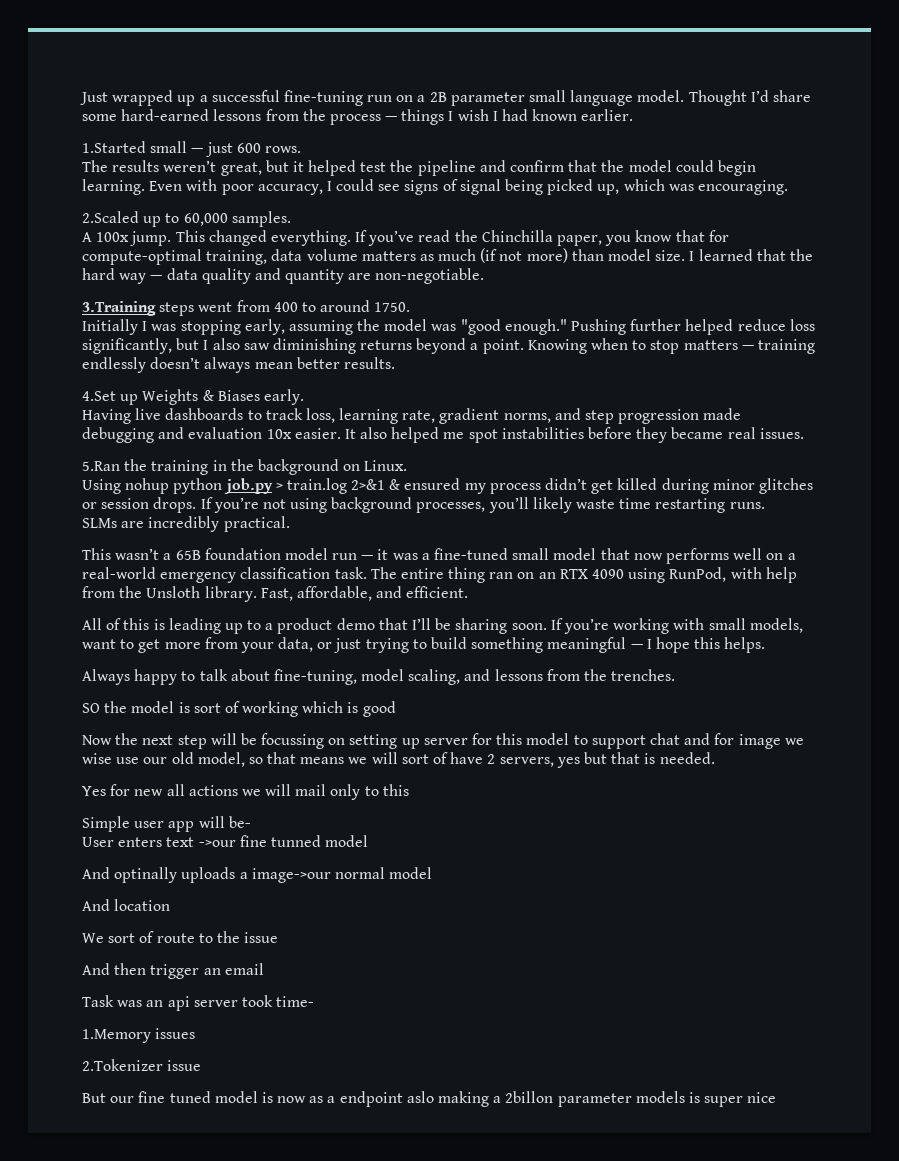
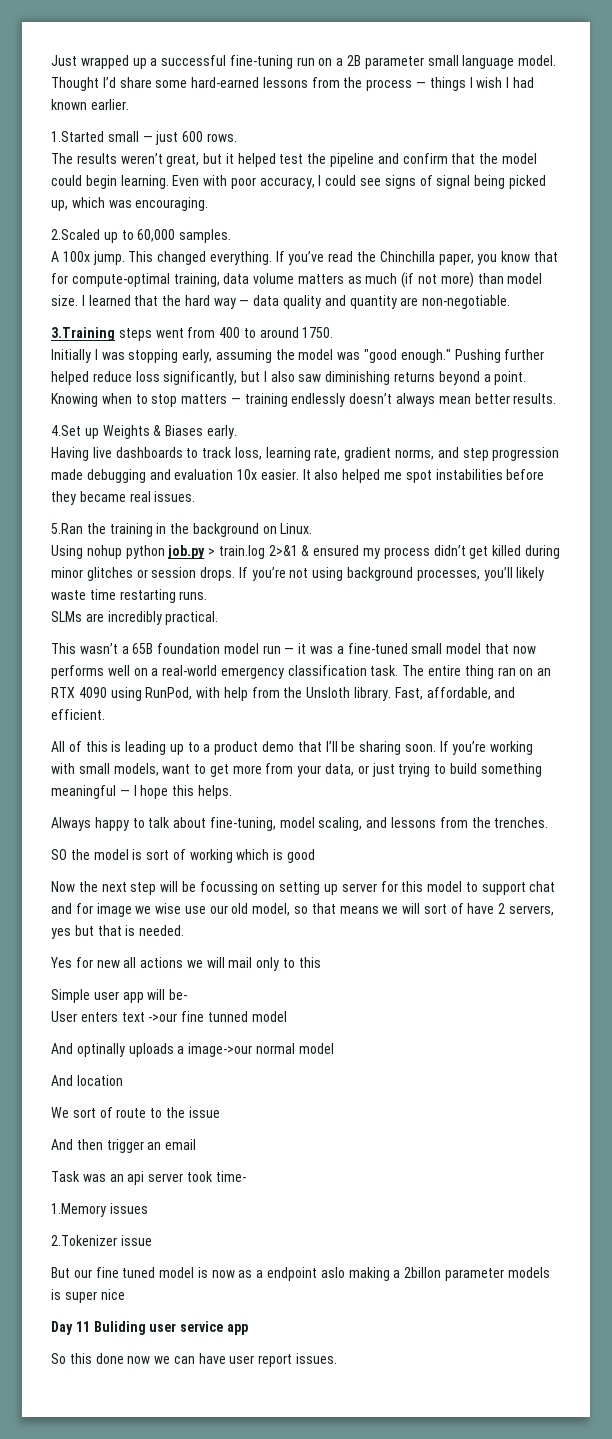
+ Day 11 Buliding user service app
+ So this done now we can have user report issues.

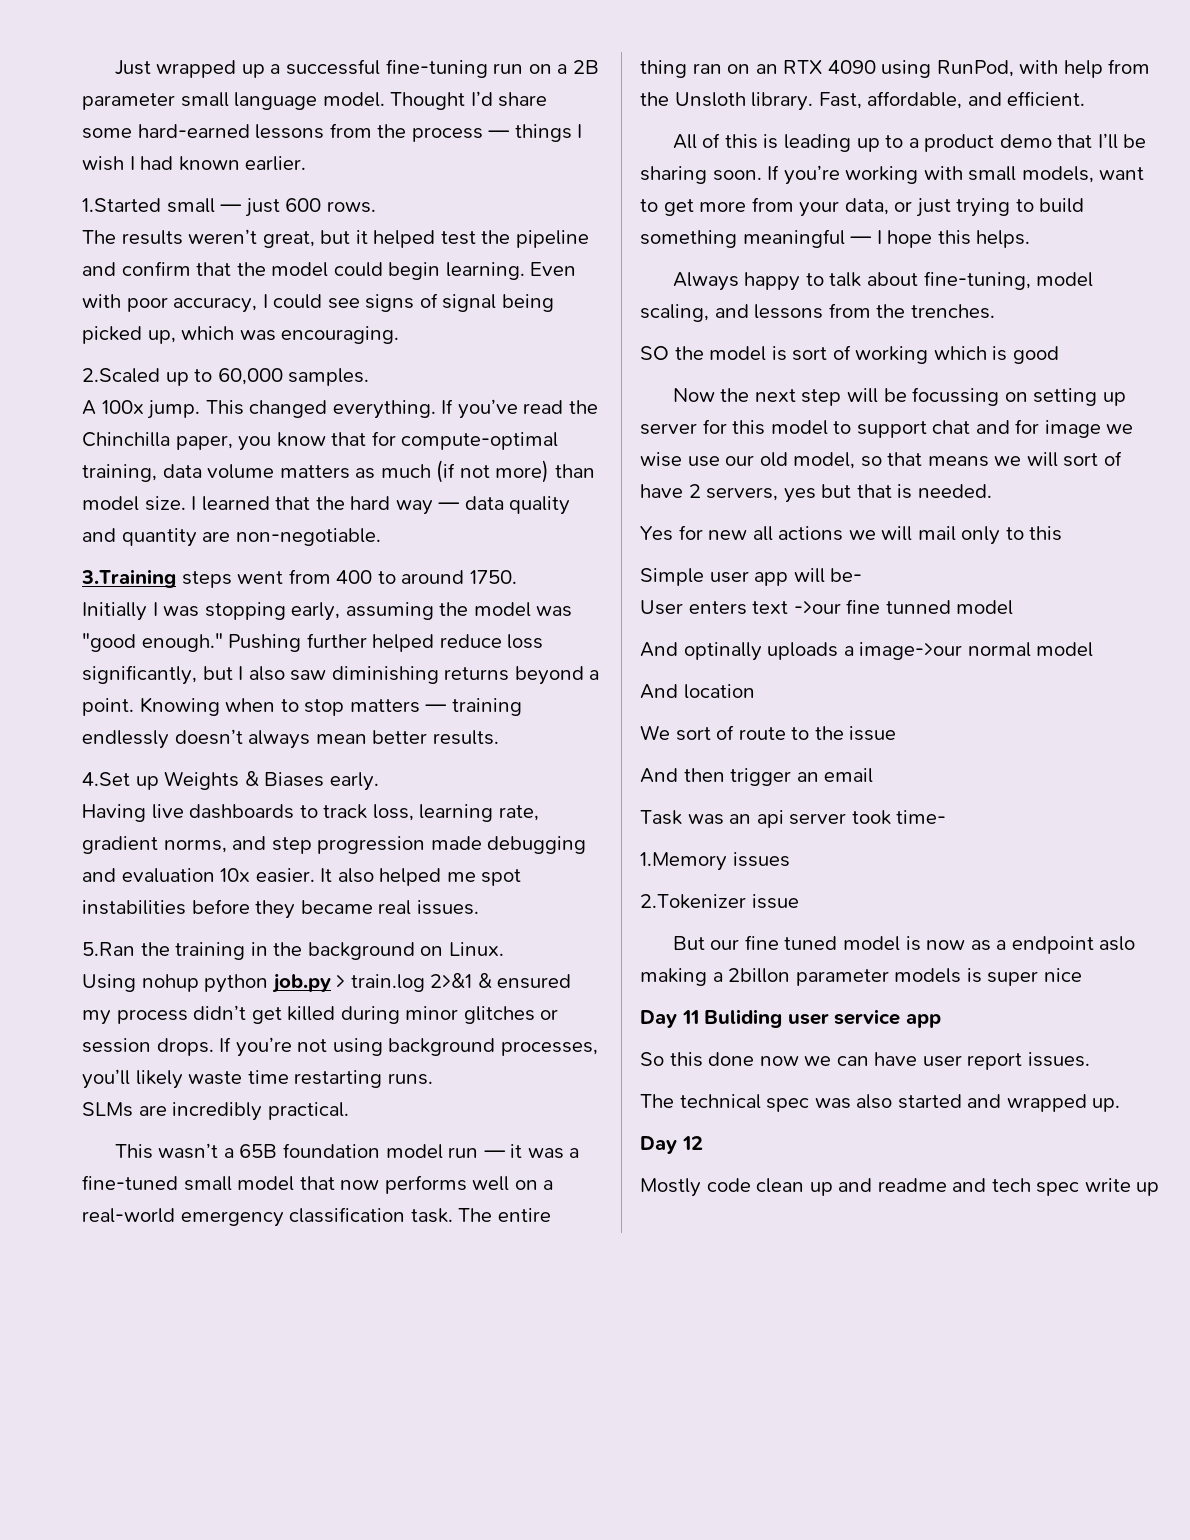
+ The technical spec was also started and wrapped up.
+ Day 12
+ Mostly code clean up and readme and tech spec write up

